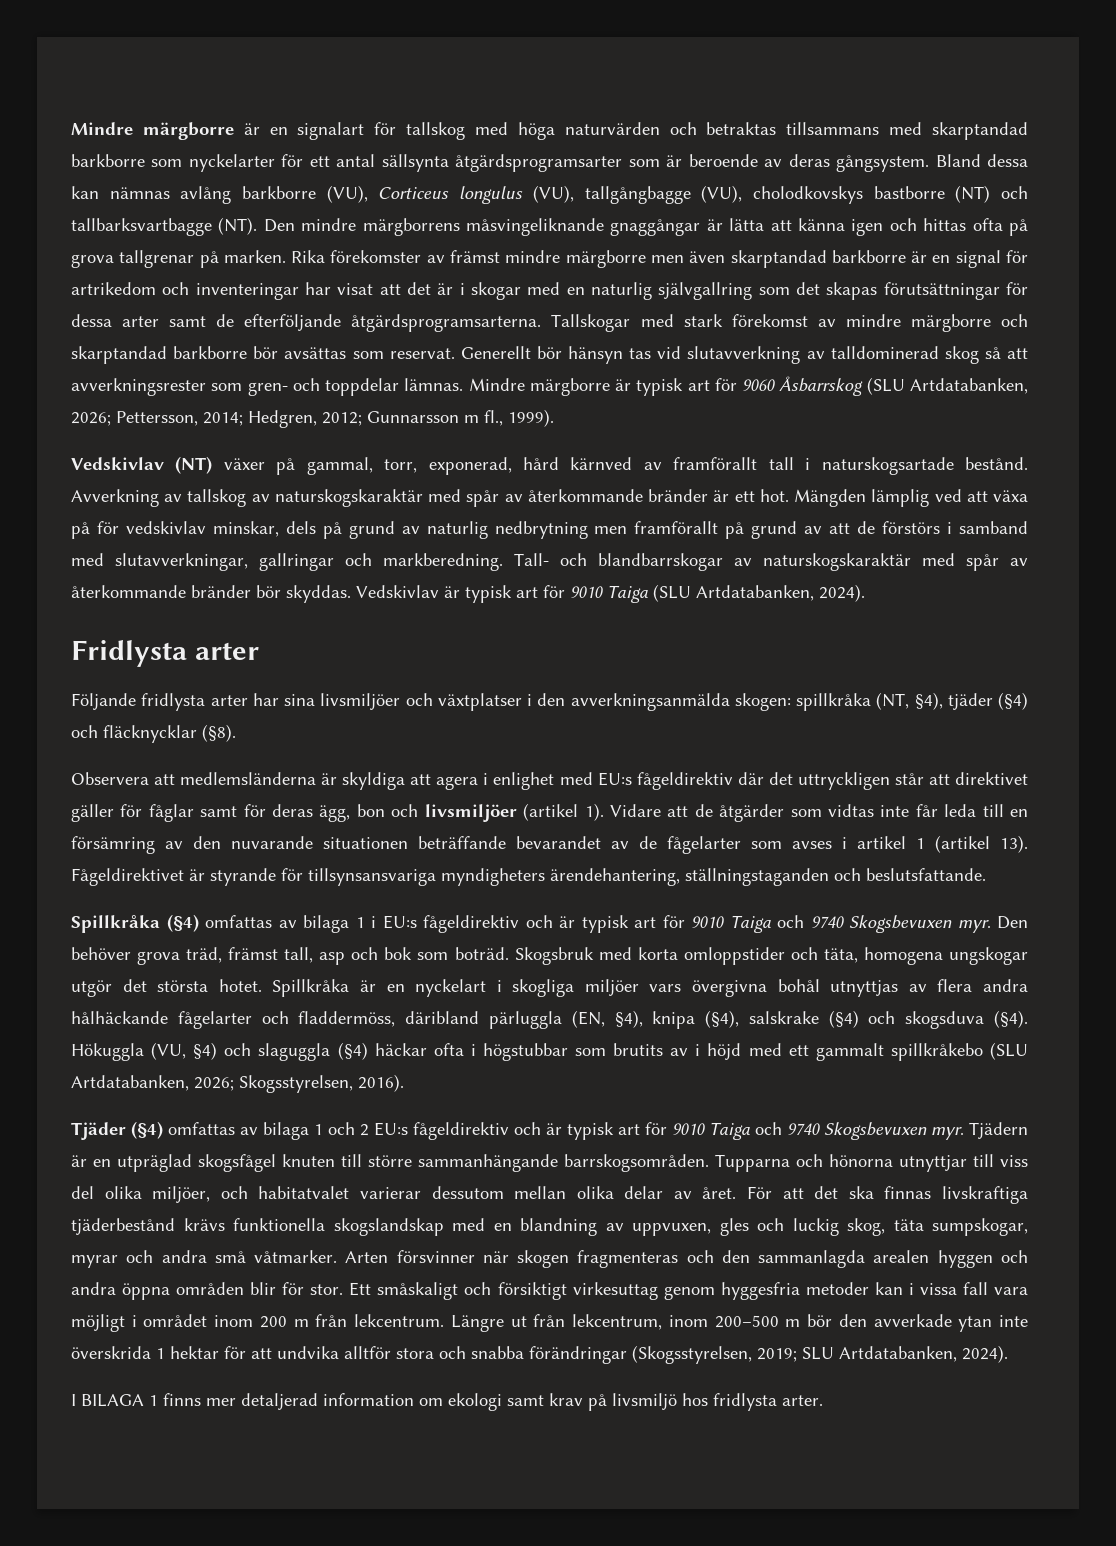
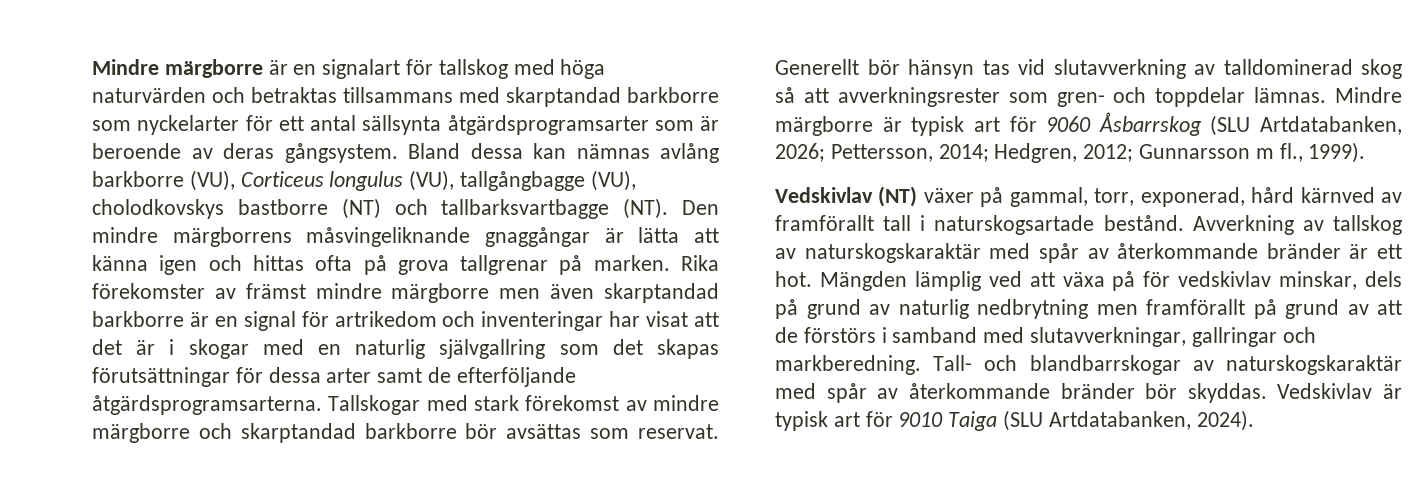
- Fridlysta arter
- Följande fridlysta arter har sina livsmiljöer och växtplatser i den avverkningsanmälda skogen: spillkråka (NT, §4), tjäder (§4) och fläcknycklar (§8).
- Observera att medlemsländerna är skyldiga att agera i enlighet med EU:s fågeldirektiv där det uttryckligen står att direktivet gäller för fåglar samt för deras ägg, bon och livsmiljöer (artikel 1). Vidare att de åtgärder som vidtas inte får leda till en försämring av den nuvarande situationen beträffande bevarandet av de fågelarter som avses i artikel 1 (artikel 13). Fågeldirektivet är styrande för tillsynsansvariga myndigheters ärendehantering, ställningstaganden och beslutsfattande.
- Spillkråka (§4) omfattas av bilaga 1 i EU:s fågeldirektiv och är typisk art för 9010 Taiga och 9740 Skogsbevuxen myr. Den behöver grova träd, främst tall, asp och bok som boträd. Skogsbruk med korta omloppstider och täta, homogena ungskogar utgör det största hotet. Spillkråka är en nyckelart i skogliga miljöer vars övergivna bohål utnyttjas av flera andra hålhäckande fågelarter och fladdermöss, däribland pärluggla (EN, §4), knipa (§4), salskrake (§4) och skogsduva (§4). Hökuggla (VU, §4) och slaguggla (§4) häckar ofta i högstubbar som brutits av i höjd med ett gammalt spillkråkebo (SLU Artdatabanken, 2026; Skogsstyrelsen, 2016).
- Tjäder (§4) omfattas av bilaga 1 och 2 EU:s fågeldirektiv och är typisk art för 9010 Taiga och 9740 Skogsbevuxen myr. Tjädern är en utpräglad skogsfågel knuten till större sammanhängande barrskogsområden. Tupparna och hönorna utnyttjar till viss del olika miljöer, och habitatvalet varierar dessutom mellan olika delar av året. För att det ska finnas livskraftiga tjäderbestånd krävs funktionella skogslandskap med en blandning av uppvuxen, gles och luckig skog, täta sumpskogar, myrar och andra små våtmarker. Arten försvinner när skogen fragmenteras och den sammanlagda arealen hyggen och andra öppna områden blir för stor. Ett småskaligt och försiktigt virkesuttag genom hyggesfria metoder kan i vissa fall vara möjligt i området inom 200 m från lekcentrum. Längre ut från lekcentrum, inom 200–500 m bör den avverkade ytan inte överskrida 1 hektar för att undvika alltför stora och snabba förändringar (Skogsstyrelsen, 2019; SLU Artdatabanken, 2024).
- I BILAGA 1 finns mer detaljerad information om ekologi samt krav på livsmiljö hos fridlysta arter.

